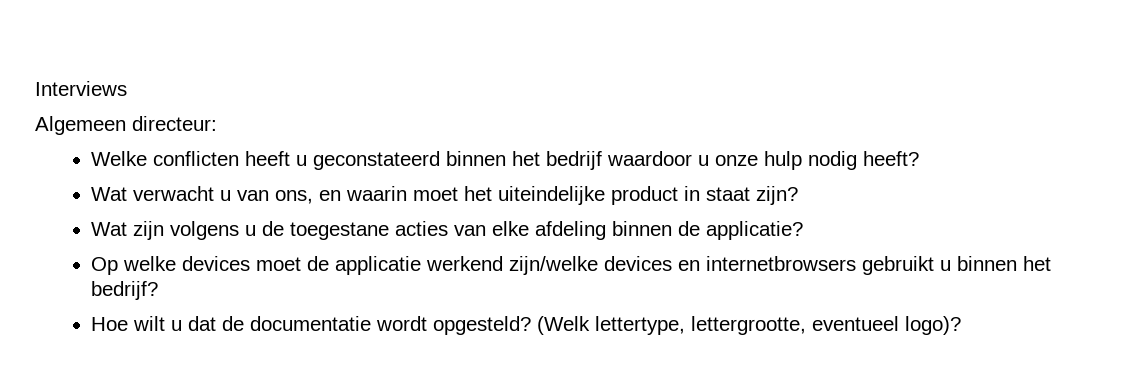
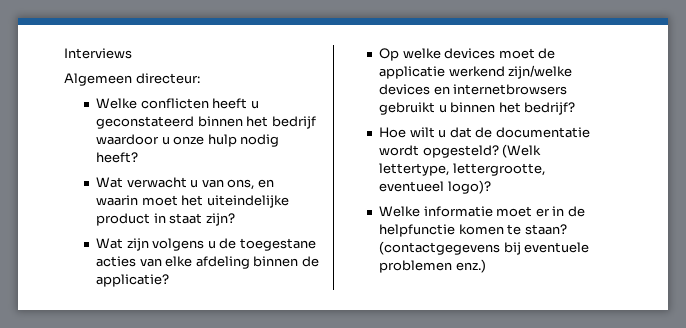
+ Welke informatie moet er in de helpfunctie komen te staan? (contactgegevens bij eventuele problemen enz.)

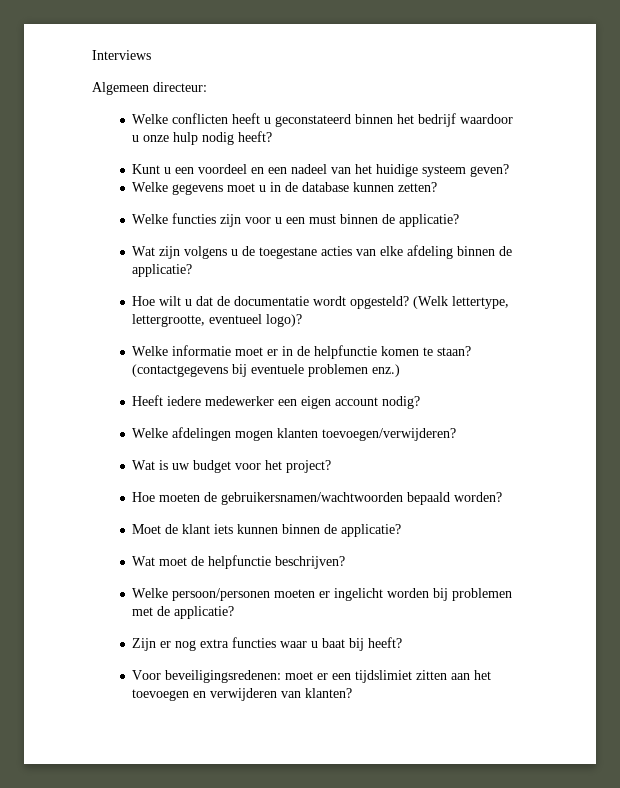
- Wat verwacht u van ons, en waarin moet het uiteindelijke product in staat zijn?
+ Kunt u een voordeel en een nadeel van het huidige systeem geven?
+ Welke gegevens moet u in de database kunnen zetten?
+ Welke functies zijn voor u een must binnen de applicatie?
- Op welke devices moet de applicatie werkend zijn/welke devices en internetbrowsers gebruikt u binnen het bedrijf?
+ Heeft iedere medewerker een eigen account nodig?
+ Welke afdelingen mogen klanten toevoegen/verwijderen?
+ Wat is uw budget voor het project?
+ Hoe moeten de gebruikersnamen/wachtwoorden bepaald worden?
+ Moet de klant iets kunnen binnen de applicatie?
+ Wat moet de helpfunctie beschrijven?
+ Welke persoon/personen moeten er ingelicht worden bij problemen met de applicatie?
+ Zijn er nog extra functies waar u baat bij heeft?
+ Voor beveiligingsredenen: moet er een tijdslimiet zitten aan het toevoegen en verwijderen van klanten?

